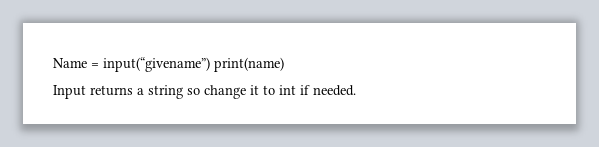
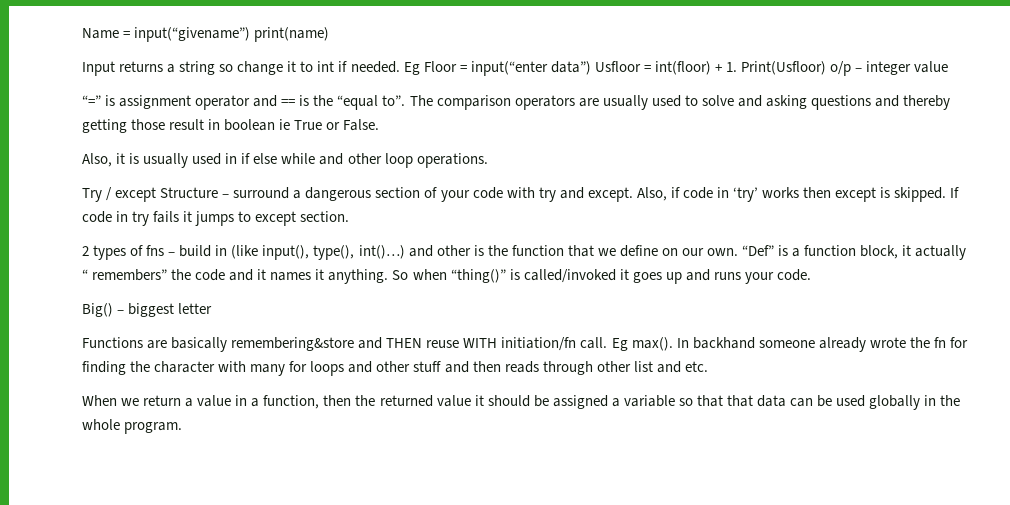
+ Eg Floor = input(“enter data”) Usfloor = int(floor) + 1. Print(Usfloor) o/p – integer value
+ “=” is assignment operator and == is the “equal to”. The comparison operators are usually used to solve and asking questions and thereby getting those result in boolean ie True or False.
+ Also, it is usually used in if else while and other loop operations.
+ Try / except Structure – surround a dangerous section of your code with try and except. Also, if code in ‘try’ works then except is skipped. If code in try fails it jumps to except section.
+ 2 types of fns – build in (like input(), type(), int()…) and other is the function that we define on our own. “Def” is a function block, it actually “ remembers” the code and it names it anything. So when “thing()” is called/invoked it goes up and runs your code.
+ Big() – biggest letter
+ Functions are basically remembering&store and THEN reuse WITH initiation/fn call. Eg max(). In backhand someone already wrote the fn for finding the character with many for loops and other stuff and then reads through other list and etc.
+ When we return a value in a function, then the returned value it should be assigned a variable so that that data can be used globally in the whole program.

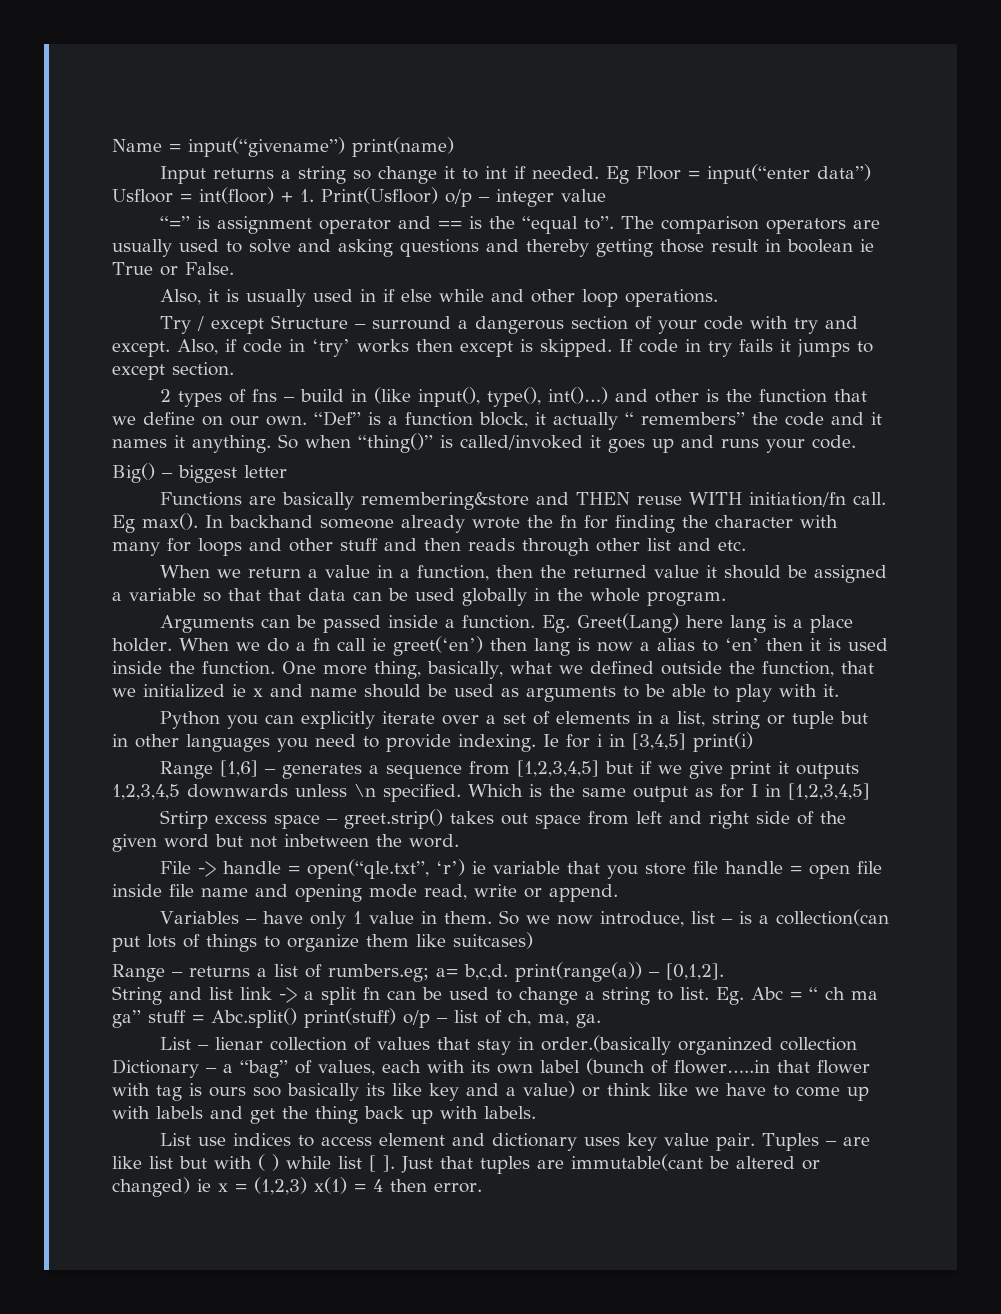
+ Arguments can be passed inside a function. Eg. Greet(Lang) here lang is a place holder. When we do a fn call ie greet(‘en’) then lang is now a alias to ‘en’ then it is used inside the function. One more thing, basically, what we defined outside the function, that we initialized ie x and name should be used as arguments to be able to play with it.
+ Python you can explicitly iterate over a set of elements in a list, string or tuple but in other languages you need to provide indexing. Ie for i in [3,4,5] print(i)
+ Range [1,6] – generates a sequence from [1,2,3,4,5] but if we give print it outputs 1,2,3,4,5 downwards unless \n specified. Which is the same output as for I in [1,2,3,4,5]
+ Srtirp excess space – greet.strip() takes out space from left and right side of the given word but not inbetween the word.
+ File -> handle = open(“qle.txt”, ‘r’) ie variable that you store file handle = open file inside file name and opening mode read, write or append.
+ Variables – have only 1 value in them. So we now introduce, list – is a collection(can put lots of things to organize them like suitcases)
+ Range – returns a list of rumbers.eg; a= b,c,d. print(range(a)) – [0,1,2].
+ String and list link -> a split fn can be used to change a string to list. Eg. Abc = “ ch ma ga” stuff = Abc.split() print(stuff) o/p – list of ch, ma, ga.
+ List – lienar collection of values that stay in order.(basically organinzed collection Dictionary – a “bag” of values, each with its own label (bunch of flower…..in that flower with tag is ours soo basically its like key and a value) or think like we have to come up with labels and get the thing back up with labels.
+ List use indices to access element and dictionary uses key value pair. Tuples – are like list but with ( ) while list [ ]. Just that tuples are immutable(cant be altered or changed) ie x = (1,2,3) x(1) = 4 then error.

